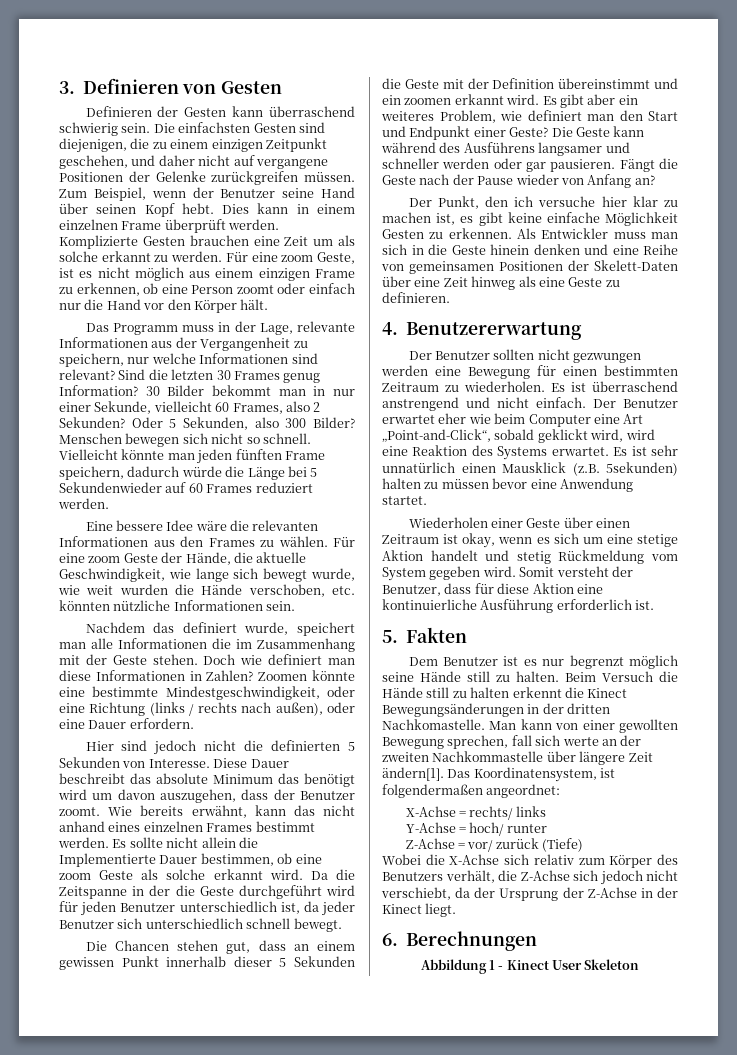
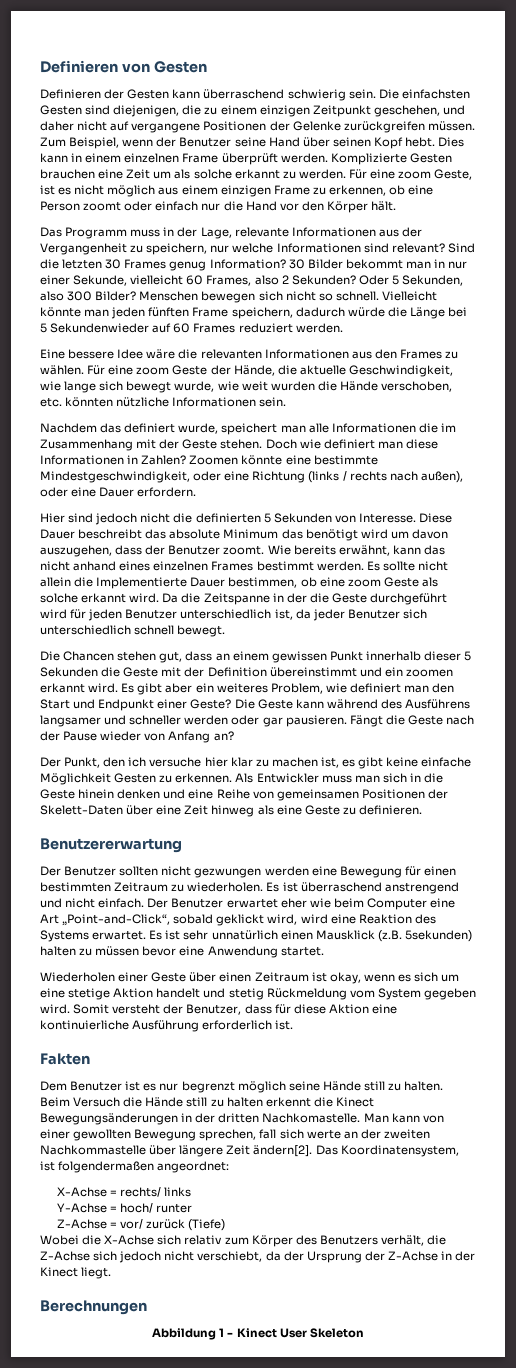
- 3. Definieren von Gesten
+ Definieren von Gesten
- 4. Benutzererwartung
+ Benutzererwartung
- 5. Fakten
+ Fakten
- Man kann von einer gewollten Bewegung sprechen, fall sich werte an der zweiten Nachkommastelle über längere Zeit ändern[1].
+ Man kann von einer gewollten Bewegung sprechen, fall sich werte an der zweiten Nachkommastelle über längere Zeit ändern[2].
- 6. Berechnungen
+ Berechnungen

